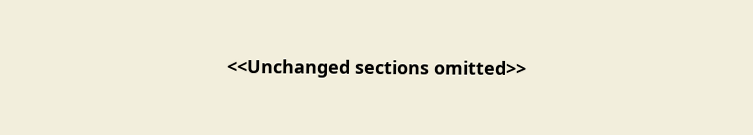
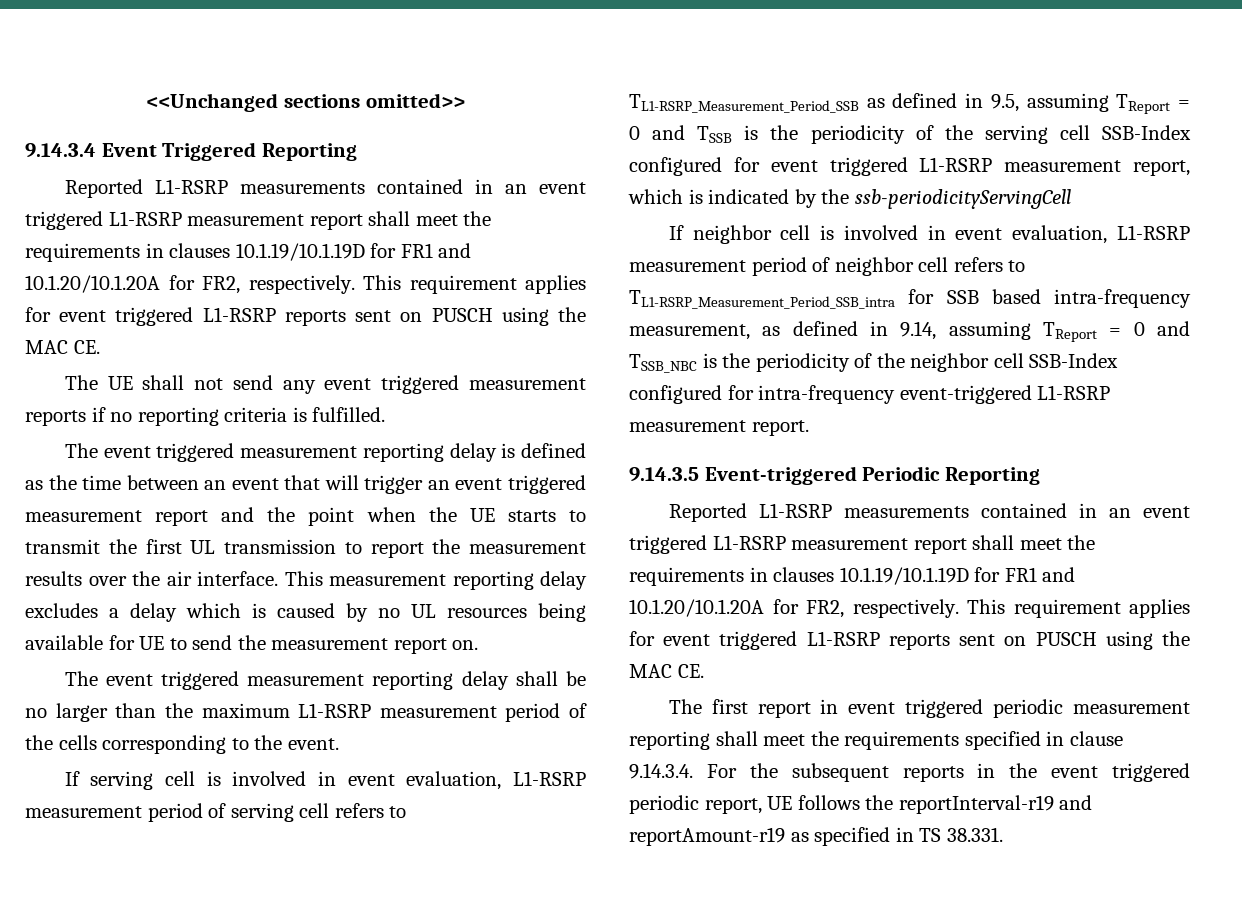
+ 9.14.3.4 Event Triggered Reporting
+ Reported L1-RSRP measurements contained in an event triggered L1-RSRP measurement report shall meet the requirements in clauses 10.1.19/10.1.19D for FR1 and 10.1.20/10.1.20A for FR2, respectively. This requirement applies for event triggered L1-RSRP reports sent on PUSCH using the MAC CE.
+ The UE shall not send any event triggered measurement reports if no reporting criteria is fulfilled.
+ The event triggered measurement reporting delay is defined as the time between an event that will trigger an event triggered measurement report and the point when the UE starts to transmit the first UL transmission to report the measurement results over the air interface. This measurement reporting delay excludes a delay which is caused by no UL resources being available for UE to send the measurement report on.
+ The event triggered measurement reporting delay shall be no larger than the maximum L1-RSRP measurement period of the cells corresponding to the event.
+ If serving cell is involved in event evaluation, L1-RSRP measurement period of serving cell refers to TL1-RSRP_Measurement_Period_SSB as defined in 9.5, assuming TReport = 0 and TSSB is the periodicity of the serving cell SSB-Index configured for event triggered L1-RSRP measurement report, which is indicated by the ssb-periodicityServingCell
+ If neighbor cell is involved in event evaluation, L1-RSRP measurement period of neighbor cell refers to TL1-RSRP_Measurement_Period_SSB_intra for SSB based intra-frequency measurement, as defined in 9.14, assuming TReport = 0 and TSSB_NBC is the periodicity of the neighbor cell SSB-Index configured for intra-frequency event-triggered L1-RSRP measurement report.
+ 9.14.3.5 Event-triggered Periodic Reporting
+ Reported L1-RSRP measurements contained in an event triggered L1-RSRP measurement report shall meet the requirements in clauses 10.1.19/10.1.19D for FR1 and 10.1.20/10.1.20A for FR2, respectively. This requirement applies for event triggered L1-RSRP reports sent on PUSCH using the MAC CE.
+ The first report in event triggered periodic measurement reporting shall meet the requirements specified in clause 9.14.3.4. For the subsequent reports in the event triggered periodic report, UE follows the reportInterval-r19 and reportAmount-r19 as specified in TS 38.331.

